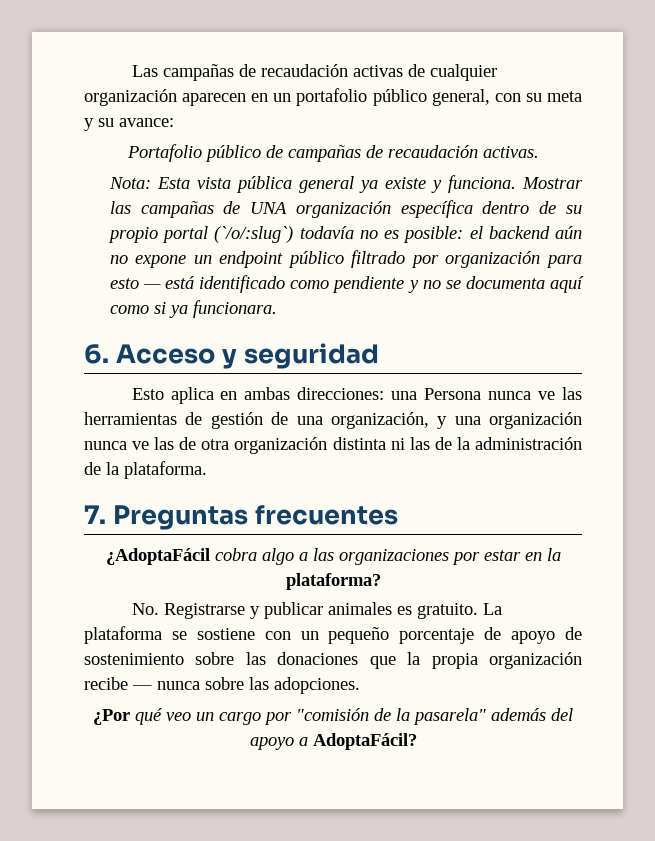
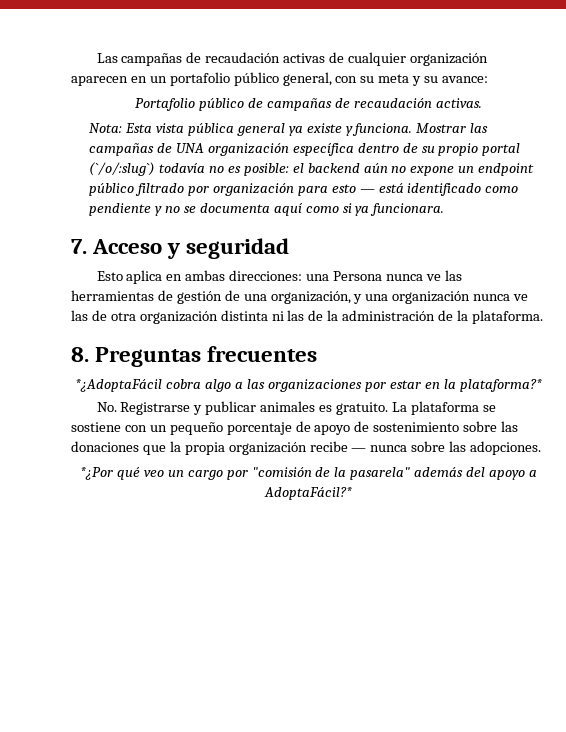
- 6. Acceso y seguridad
+ 7. Acceso y seguridad
- 7. Preguntas frecuentes
+ 8. Preguntas frecuentes
- ¿AdoptaFácil cobra algo a las organizaciones por estar en la plataforma?
+ *¿AdoptaFácil cobra algo a las organizaciones por estar en la plataforma?*
- ¿Por qué veo un cargo por "comisión de la pasarela" además del apoyo a AdoptaFácil?
+ *¿Por qué veo un cargo por "comisión de la pasarela" además del apoyo a AdoptaFácil?*

